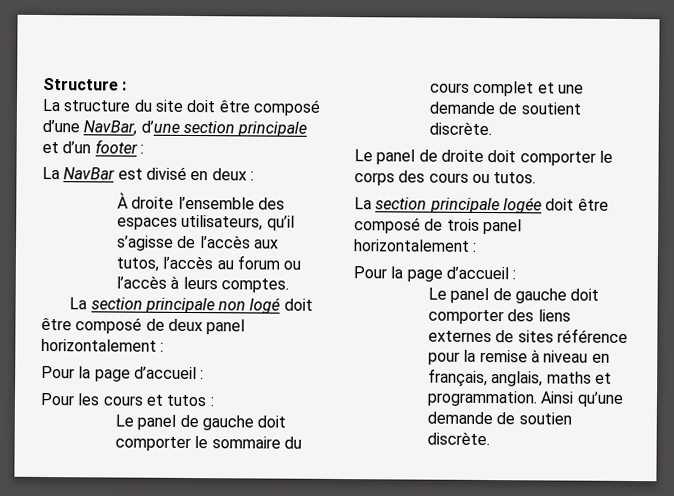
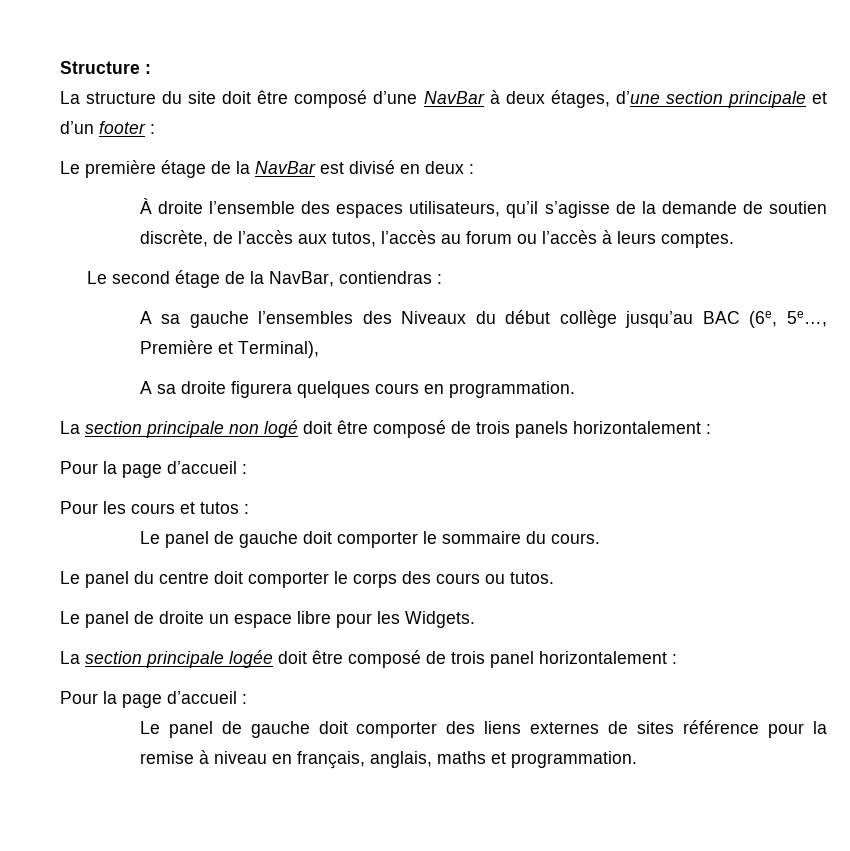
- La structure du site doit être composé d’une NavBar, d’une section principale et d’un footer :
+ La structure du site doit être composé d’une NavBar à deux étages, d’une section principale et d’un footer :
- La NavBar est divisé en deux :
+ Le première étage de la NavBar est divisé en deux :
- À droite l’ensemble des espaces utilisateurs, qu’il s’agisse de l’accès aux tutos, l’accès au forum ou l’accès à leurs comptes.
+ À droite l’ensemble des espaces utilisateurs, qu’il s’agisse de la demande de soutien discrète, de l’accès aux tutos, l’accès au forum ou l’accès à leurs comptes.
+ Le second étage de la NavBar, contiendras :
+ A sa gauche l’ensembles des Niveaux du début collège jusqu’au BAC (6e, 5e…, Première et Terminal),
+ A sa droite figurera quelques cours en programmation.
- La section principale non logé doit être composé de deux panel horizontalement :
+ La section principale non logé doit être composé de trois panels horizontalement :
- Le panel de gauche doit comporter le sommaire du cours complet et une demande de soutient discrète.
- Le panel de droite doit comporter le corps des cours ou tutos.
+ Le panel de gauche doit comporter le sommaire du cours.
+ Le panel du centre doit comporter le corps des cours ou tutos.
+ Le panel de droite un espace libre pour les Widgets.
- Ainsi qu’une demande de soutien discrète.

